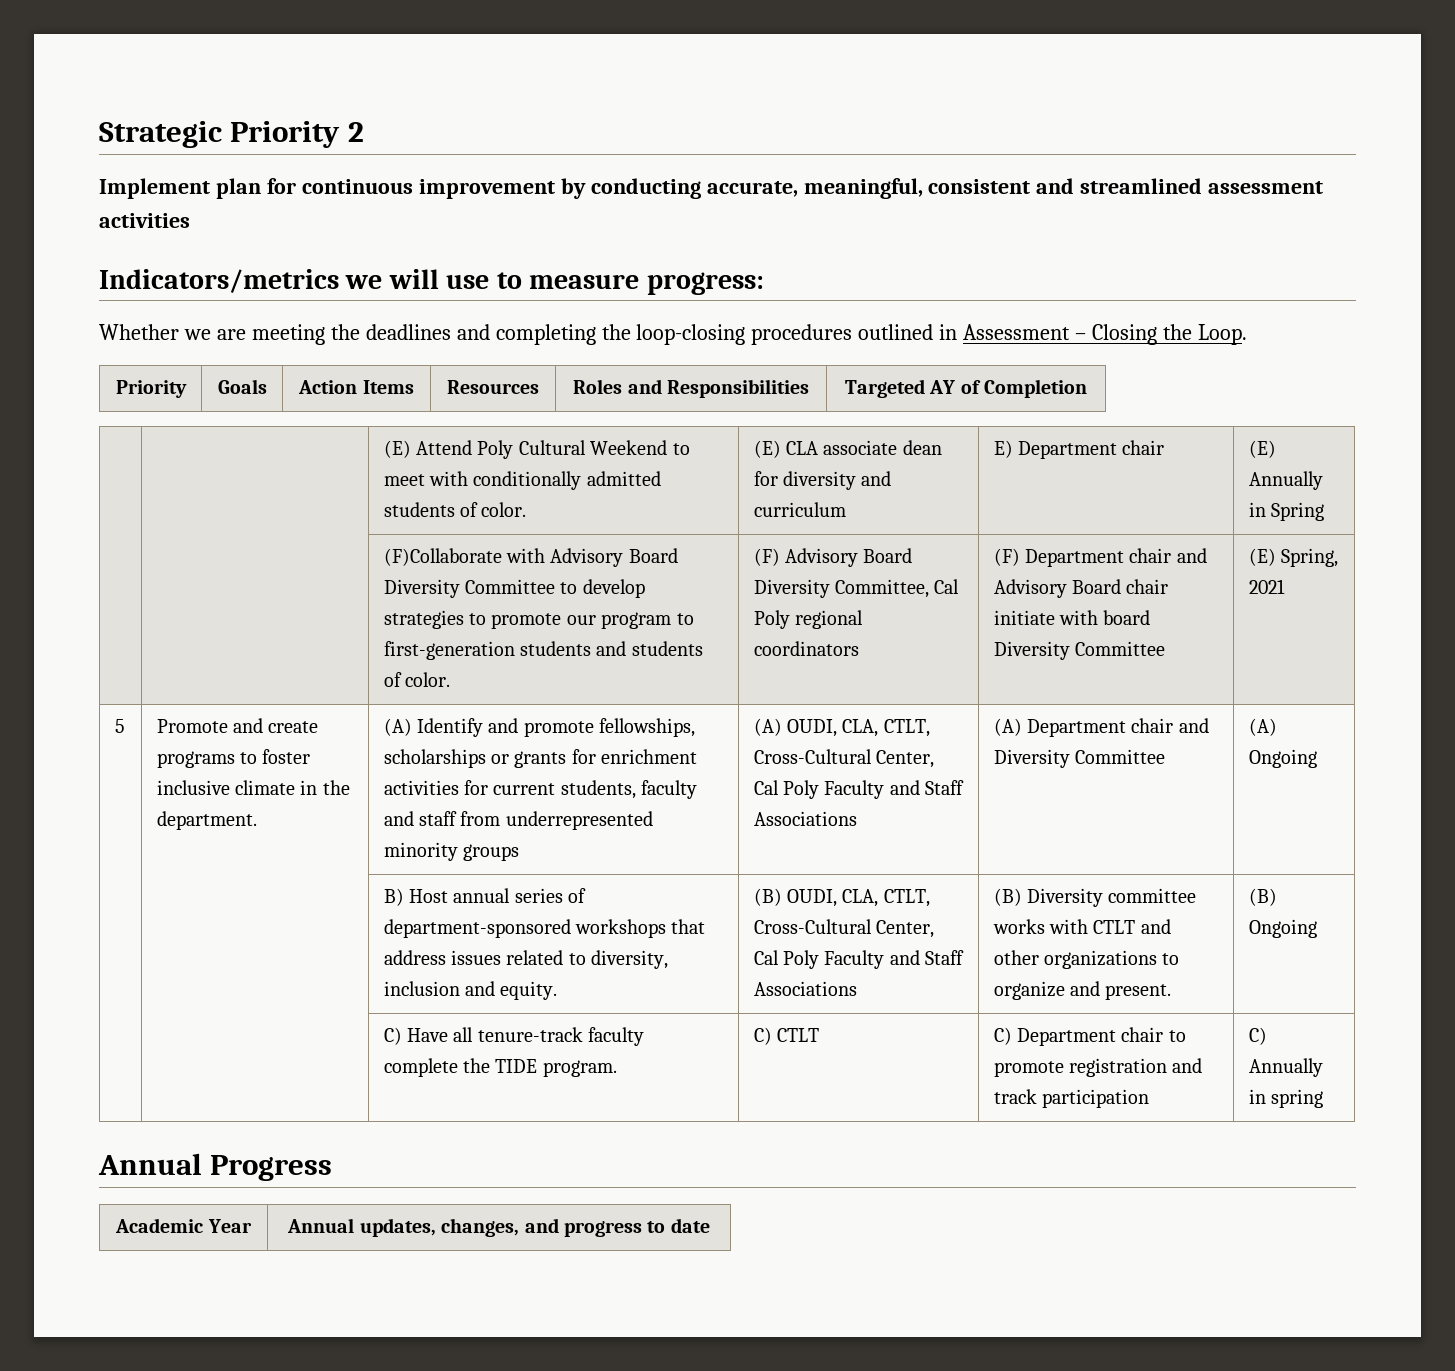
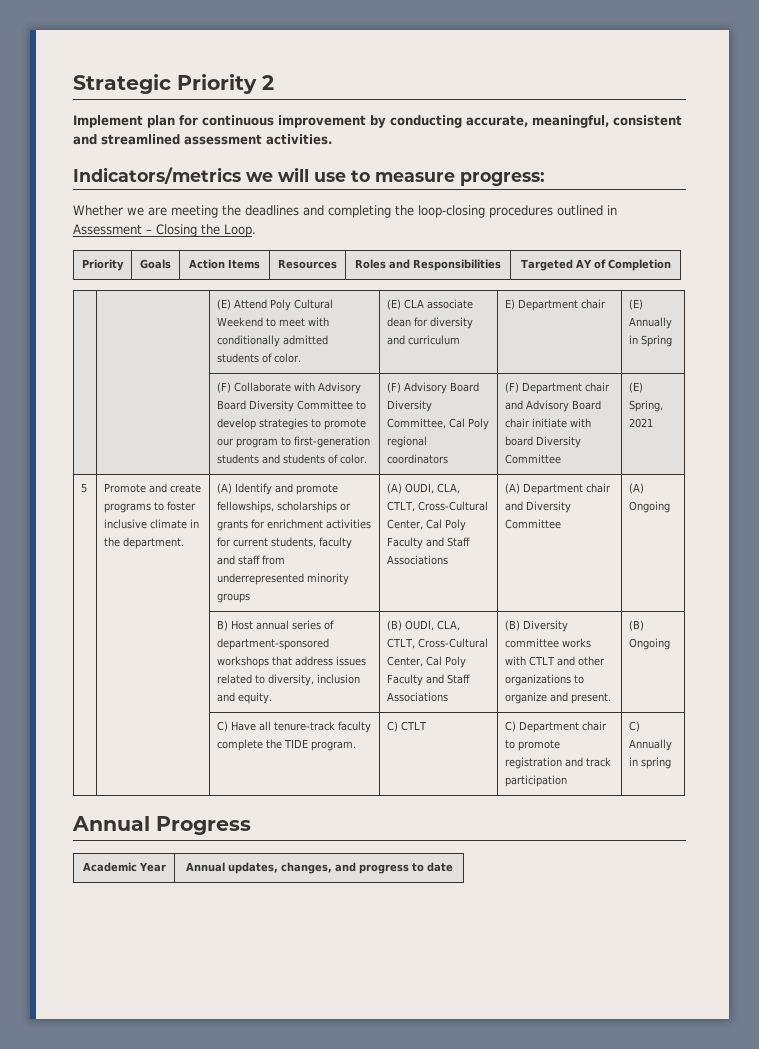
- Implement plan for continuous improvement by conducting accurate, meaningful, consistent and streamlined assessment activities
+ Implement plan for continuous improvement by conducting accurate, meaningful, consistent and streamlined assessment activities.
- (F)Collaborate with Advisory Board Diversity Committee to develop strategies to promote our program to first-generation students and students of color.
+ (F) Collaborate with Advisory Board Diversity Committee to develop strategies to promote our program to first-generation students and students of color.

